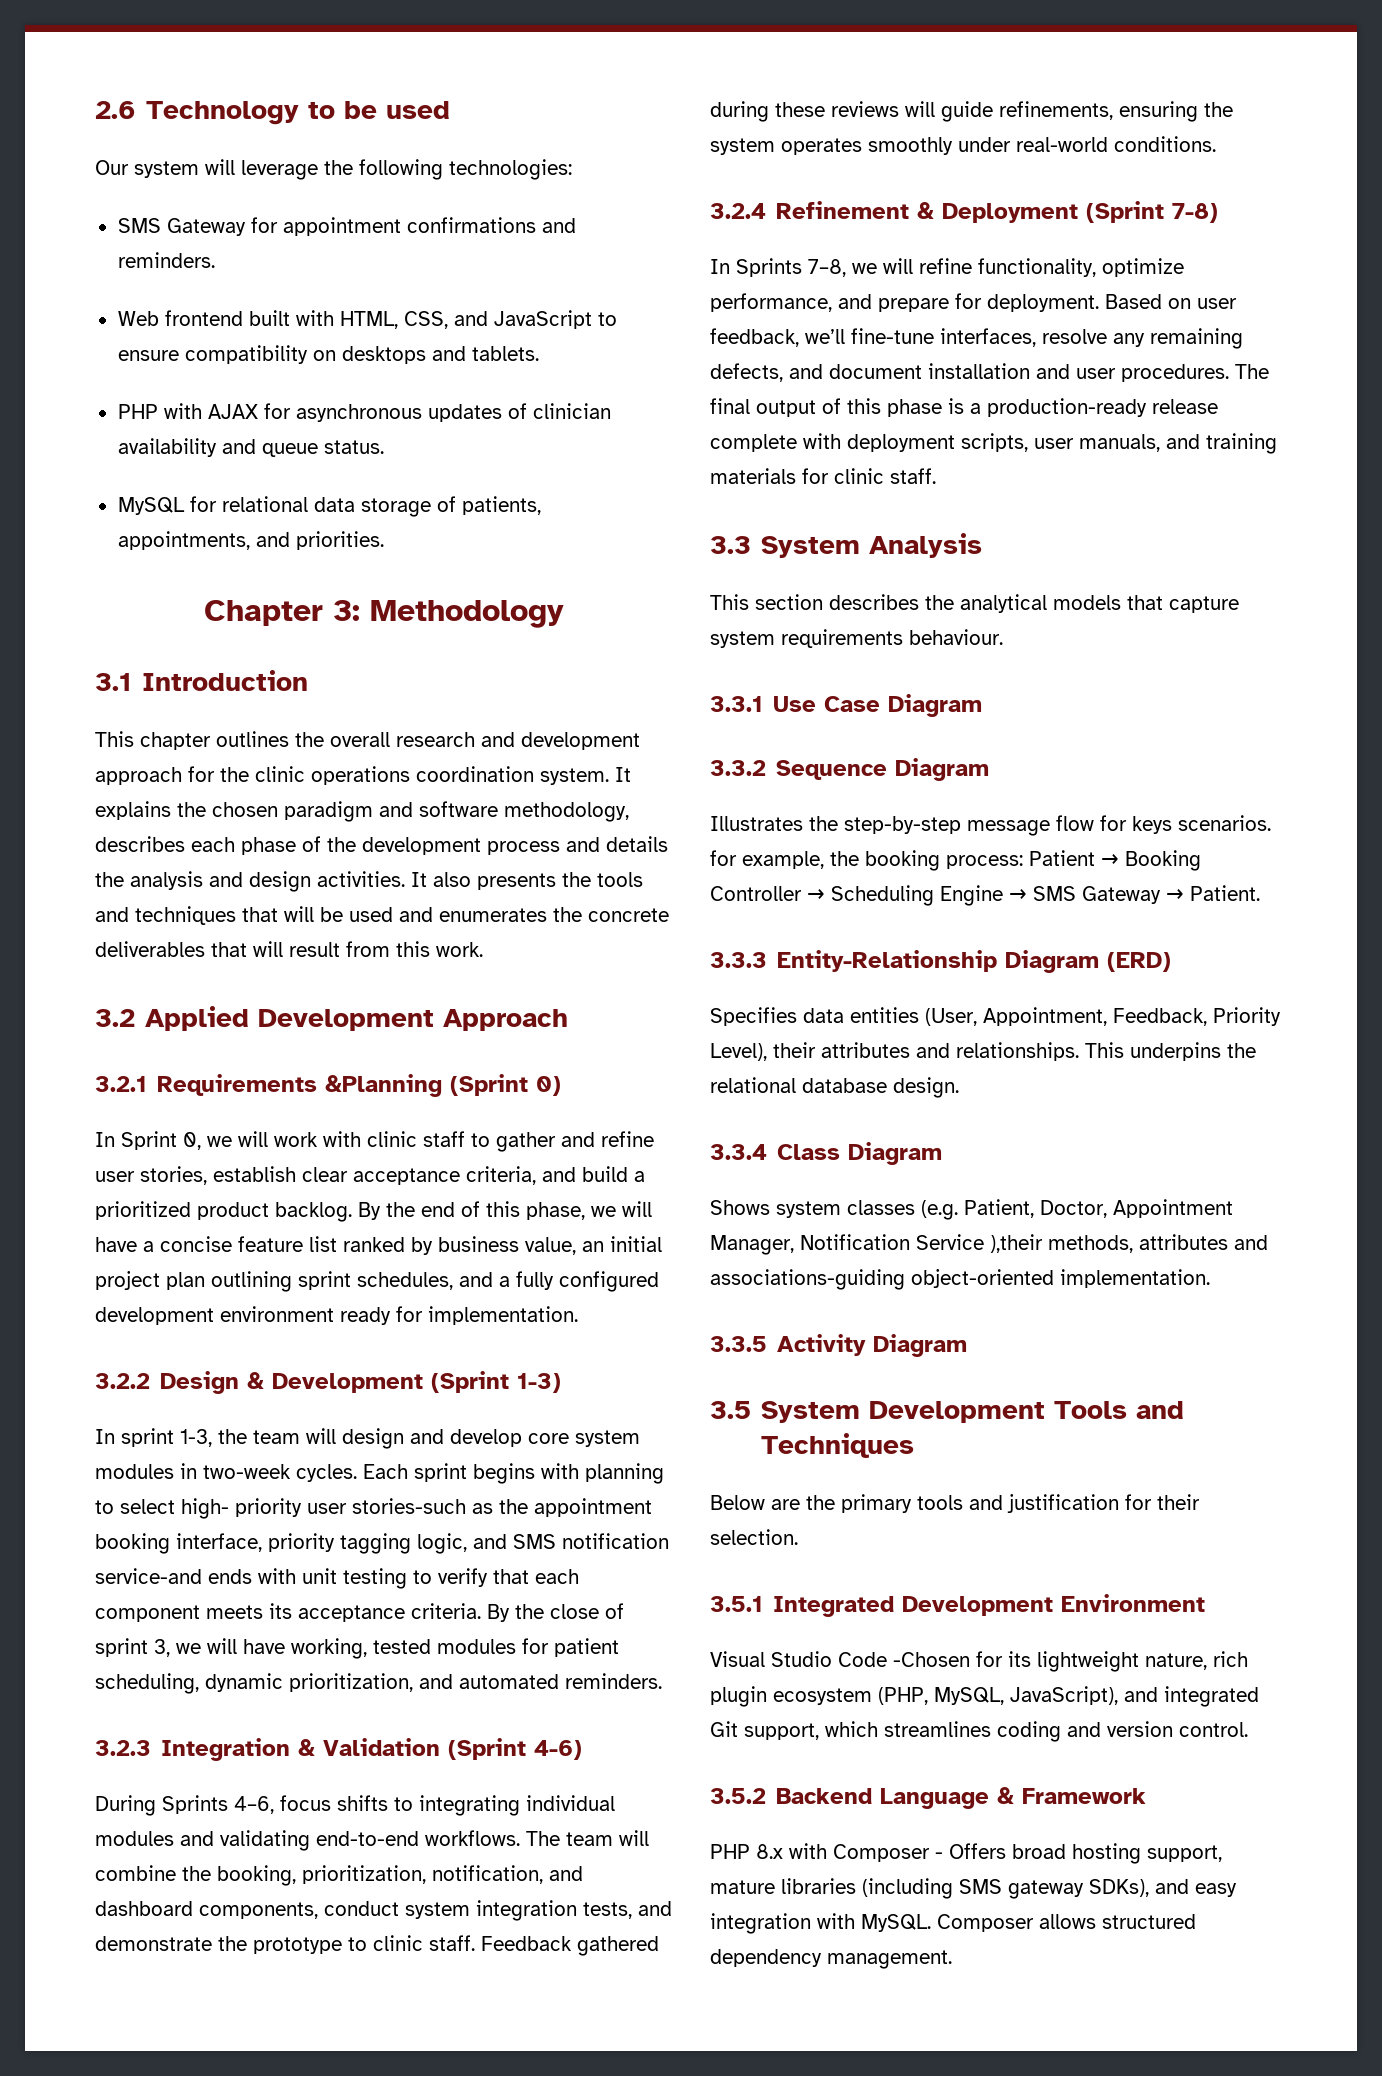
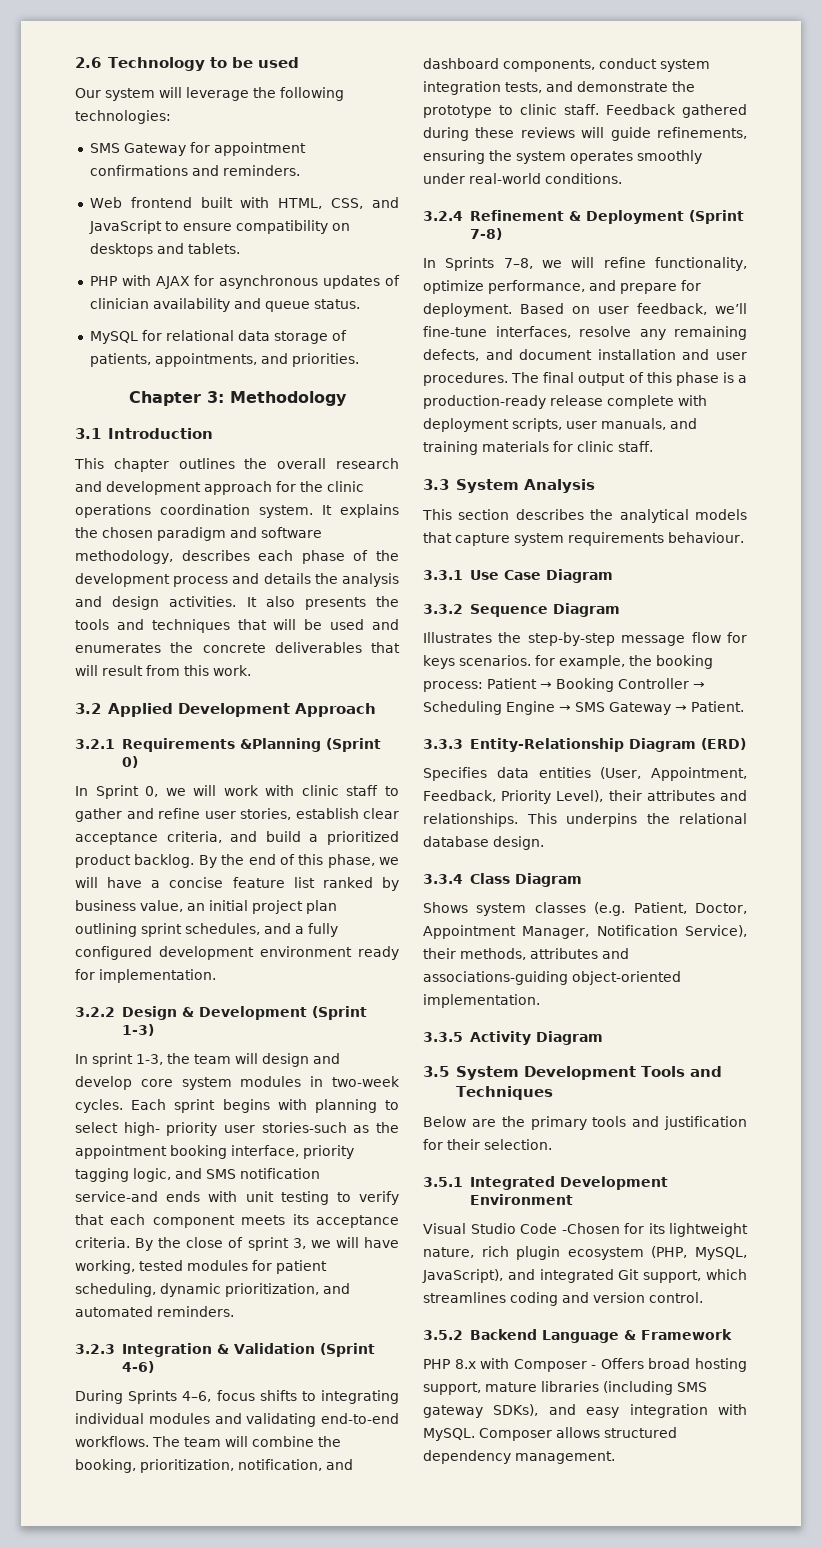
- Shows system classes (e.g. Patient, Doctor, Appointment Manager, Notification Service ),their methods, attributes and associations-guiding object-oriented implementation.
+ Shows system classes (e.g. Patient, Doctor, Appointment Manager, Notification Service), their methods, attributes and associations-guiding object-oriented implementation.

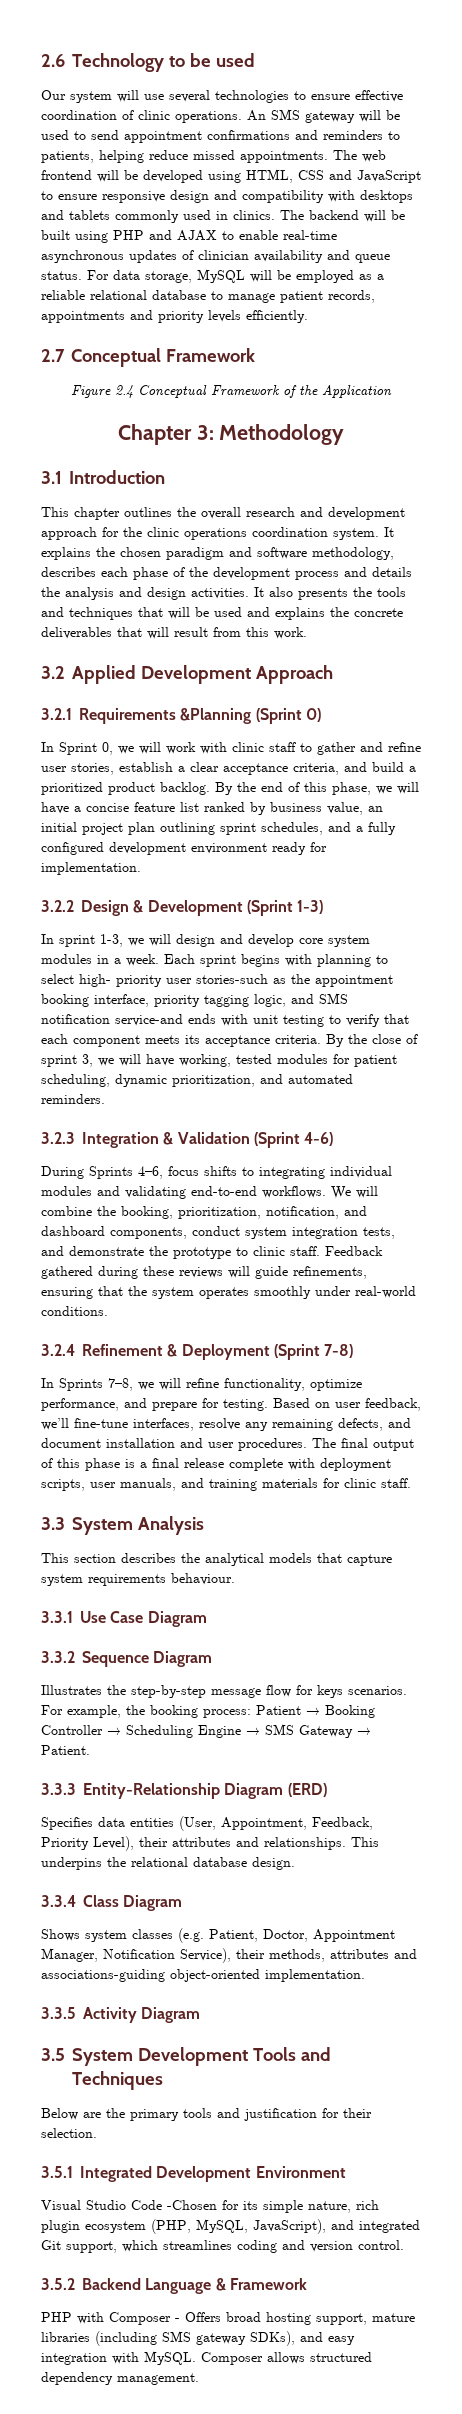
- Our system will leverage the following technologies:
- SMS Gateway for appointment confirmations and reminders.
- Web frontend built with HTML, CSS, and JavaScript to ensure compatibility on desktops and tablets.
- PHP with AJAX for asynchronous updates of clinician availability and queue status.
- MySQL for relational data storage of patients, appointments, and priorities.
+ Our system will use several technologies to ensure effective coordination of clinic operations. An SMS gateway will be used to send appointment confirmations and reminders to patients, helping reduce missed appointments. The web frontend will be developed using HTML, CSS and JavaScript to ensure responsive design and compatibility with desktops and tablets commonly used in clinics. The backend will be built using PHP and AJAX to enable real-time asynchronous updates of clinician availability and queue status. For data storage, MySQL will be employed as a reliable relational database to manage patient records, appointments and priority levels efficiently.
+ 2.7 Conceptual Framework
+ Figure 2.4 Conceptual Framework of the Application
- It also presents the tools and techniques that will be used and enumerates the concrete deliverables that will result from this work.
+ It also presents the tools and techniques that will be used and explains the concrete deliverables that will result from this work.
- In Sprint 0, we will work with clinic staff to gather and refine user stories, establish clear acceptance criteria, and build a prioritized product backlog.
+ In Sprint 0, we will work with clinic staff to gather and refine user stories, establish a clear acceptance criteria, and build a prioritized product backlog.
- In sprint 1-3, the team will design and develop core system modules in two-week cycles.
+ In sprint 1-3, we will design and develop core system modules in a week.
- The team will combine the booking, prioritization, notification, and dashboard components, conduct system integration tests, and demonstrate the prototype to clinic staff.
+ We will combine the booking, prioritization, notification, and dashboard components, conduct system integration tests, and demonstrate the prototype to clinic staff.
- Feedback gathered during these reviews will guide refinements, ensuring the system operates smoothly under real-world conditions.
+ Feedback gathered during these reviews will guide refinements, ensuring that the system operates smoothly under real-world conditions.
- In Sprints 7–8, we will refine functionality, optimize performance, and prepare for deployment.
+ In Sprints 7–8, we will refine functionality, optimize performance, and prepare for testing.
- The final output of this phase is a production-ready release complete with deployment scripts, user manuals, and training materials for clinic staff.
+ The final output of this phase is a final release complete with deployment scripts, user manuals, and training materials for clinic staff.
- Illustrates the step-by-step message flow for keys scenarios. for example, the booking process: Patient → Booking Controller → Scheduling Engine → SMS Gateway → Patient.
+ Illustrates the step-by-step message flow for keys scenarios. For example, the booking process: Patient → Booking Controller → Scheduling Engine → SMS Gateway → Patient.
- Visual Studio Code -Chosen for its lightweight nature, rich plugin ecosystem (PHP, MySQL, JavaScript), and integrated Git support, which streamlines coding and version control.
+ Visual Studio Code -Chosen for its simple nature, rich plugin ecosystem (PHP, MySQL, JavaScript), and integrated Git support, which streamlines coding and version control.
- PHP 8.x with Composer - Offers broad hosting support, mature libraries (including SMS gateway SDKs), and easy integration with MySQL.
+ PHP with Composer - Offers broad hosting support, mature libraries (including SMS gateway SDKs), and easy integration with MySQL.

